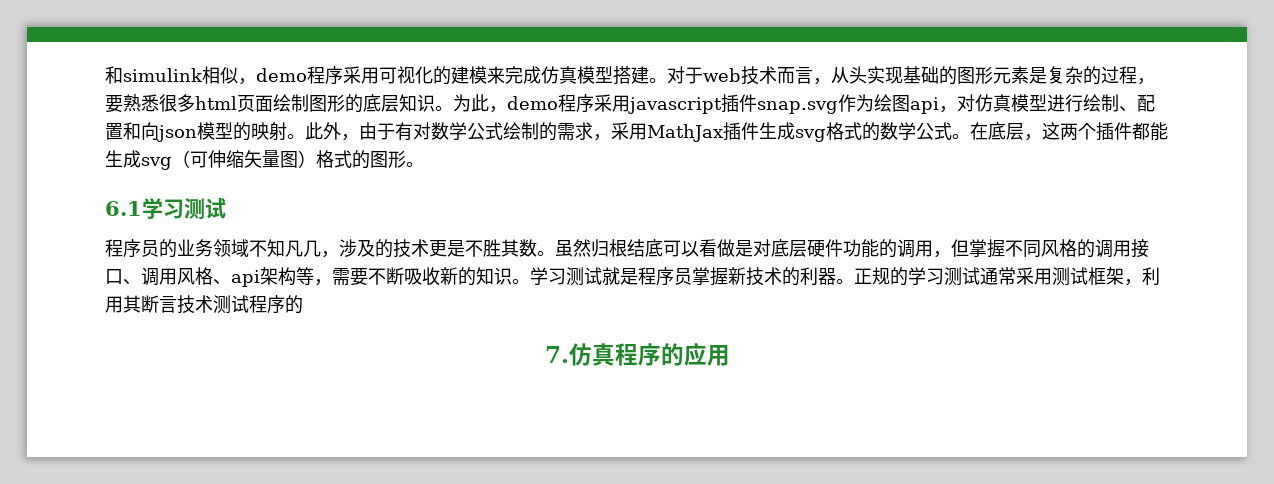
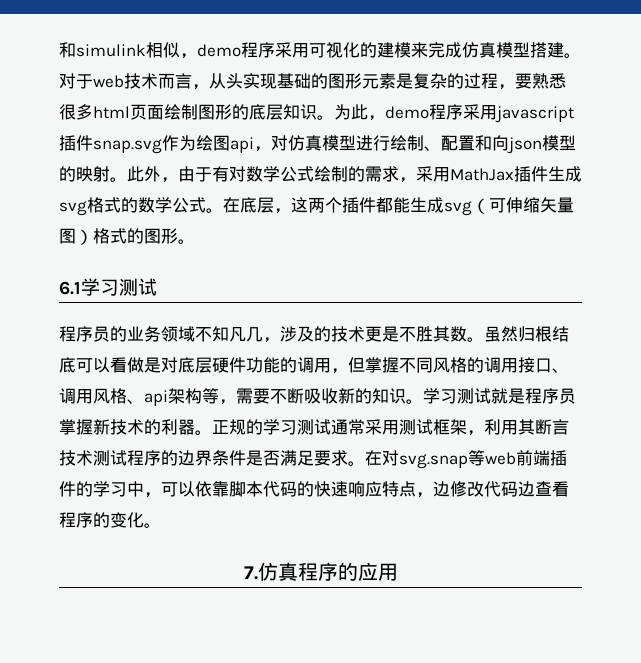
- 正规的学习测试通常采用测试框架，利用其断言技术测试程序的
+ 正规的学习测试通常采用测试框架，利用其断言技术测试程序的边界条件是否满足要求。在对svg.snap等web前端插件的学习中，可以依靠脚本代码的快速响应特点，边修改代码边查看程序的变化。

